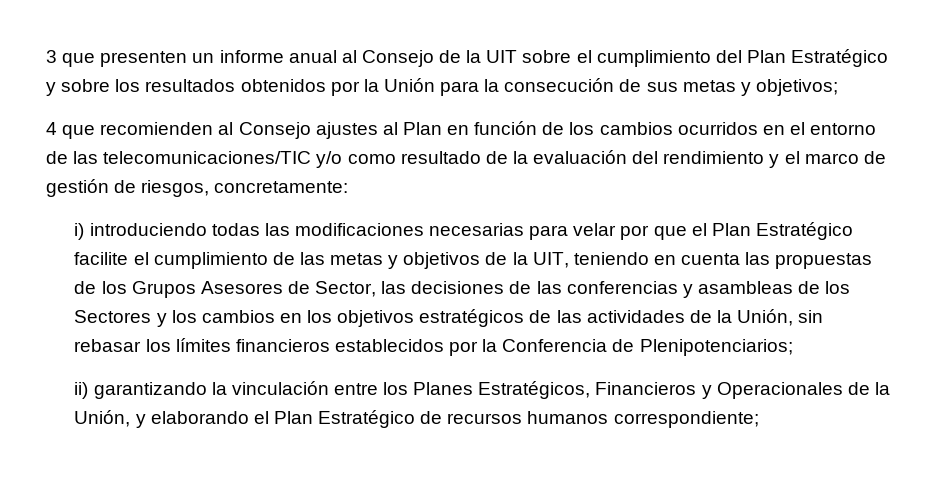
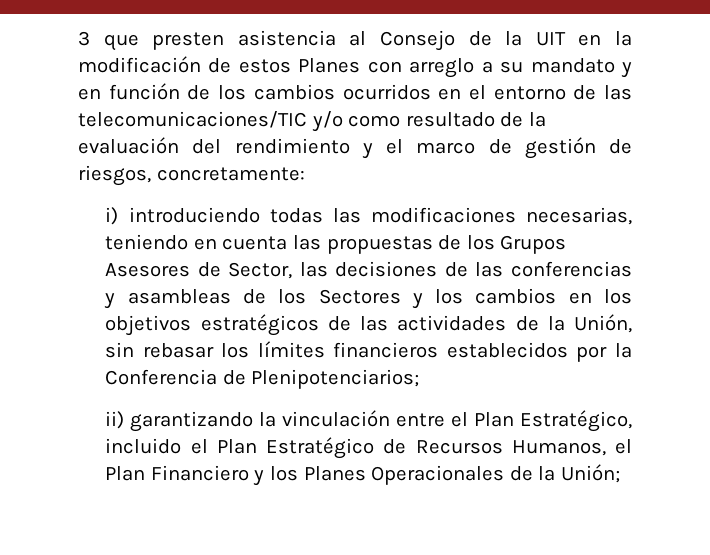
- 3 que presenten un informe anual al Consejo de la UIT sobre el cumplimiento del Plan Estratégico y sobre los resultados obtenidos por la Unión para la consecución de sus metas y objetivos;
- 4 que recomienden al Consejo ajustes al Plan en función de los cambios ocurridos en el entorno de las telecomunicaciones/TIC y/o como resultado de la evaluación del rendimiento y el marco de gestión de riesgos, concretamente:
+ 3 que presten asistencia al Consejo de la UIT en la modificación de estos Planes con arreglo a su mandato y en función de los cambios ocurridos en el entorno de las telecomunicaciones/TIC y/o como resultado de la evaluación del rendimiento y el marco de gestión de riesgos, concretamente:
- i) introduciendo todas las modificaciones necesarias para velar por que el Plan Estratégico facilite el cumplimiento de las metas y objetivos de la UIT, teniendo en cuenta las propuestas de los Grupos Asesores de Sector, las decisiones de las conferencias y asambleas de los Sectores y los cambios en los objetivos estratégicos de las actividades de la Unión, sin rebasar los límites financieros establecidos por la Conferencia de Plenipotenciarios;
+ i) introduciendo todas las modificaciones necesarias, teniendo en cuenta las propuestas de los Grupos Asesores de Sector, las decisiones de las conferencias y asambleas de los Sectores y los cambios en los objetivos estratégicos de las actividades de la Unión, sin rebasar los límites financieros establecidos por la Conferencia de Plenipotenciarios;
- ii) garantizando la vinculación entre los Planes Estratégicos, Financieros y Operacionales de la Unión, y elaborando el Plan Estratégico de recursos humanos correspondiente;
+ ii) garantizando la vinculación entre el Plan Estratégico, incluido el Plan Estratégico de Recursos Humanos, el Plan Financiero y los Planes Operacionales de la Unión;

